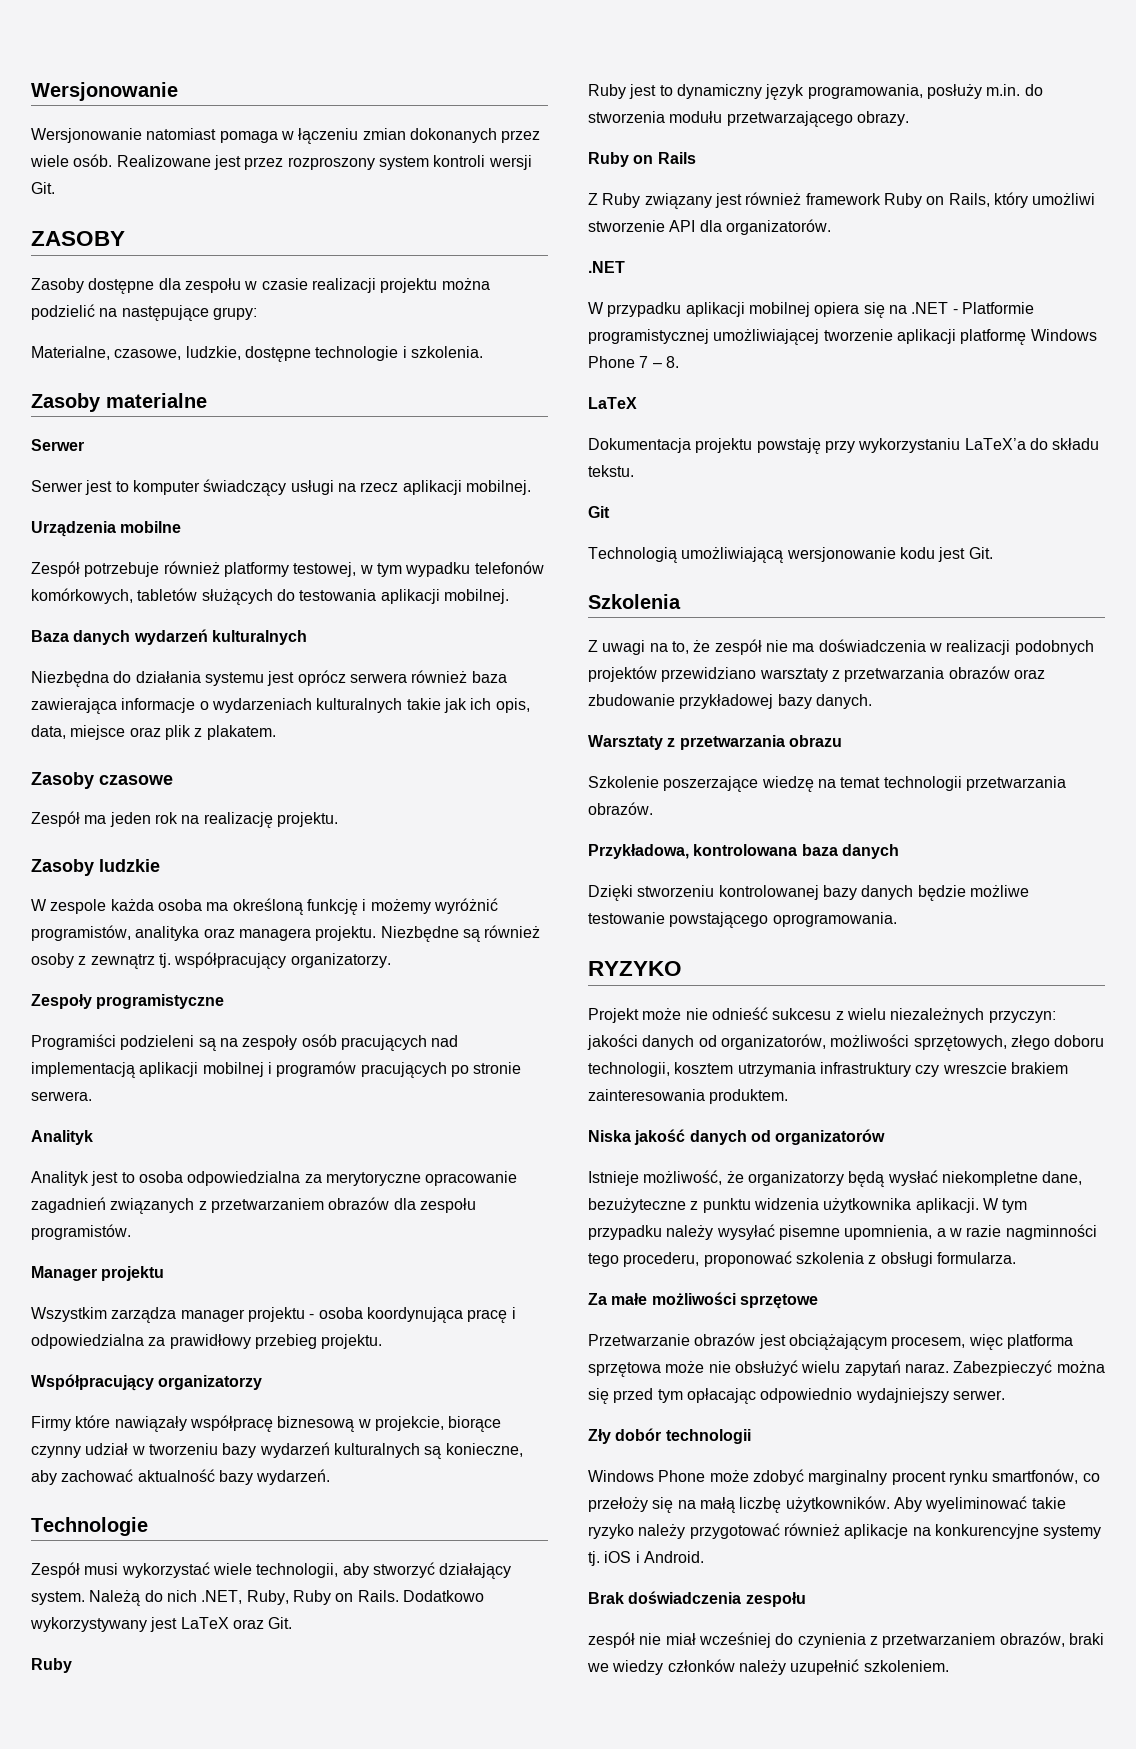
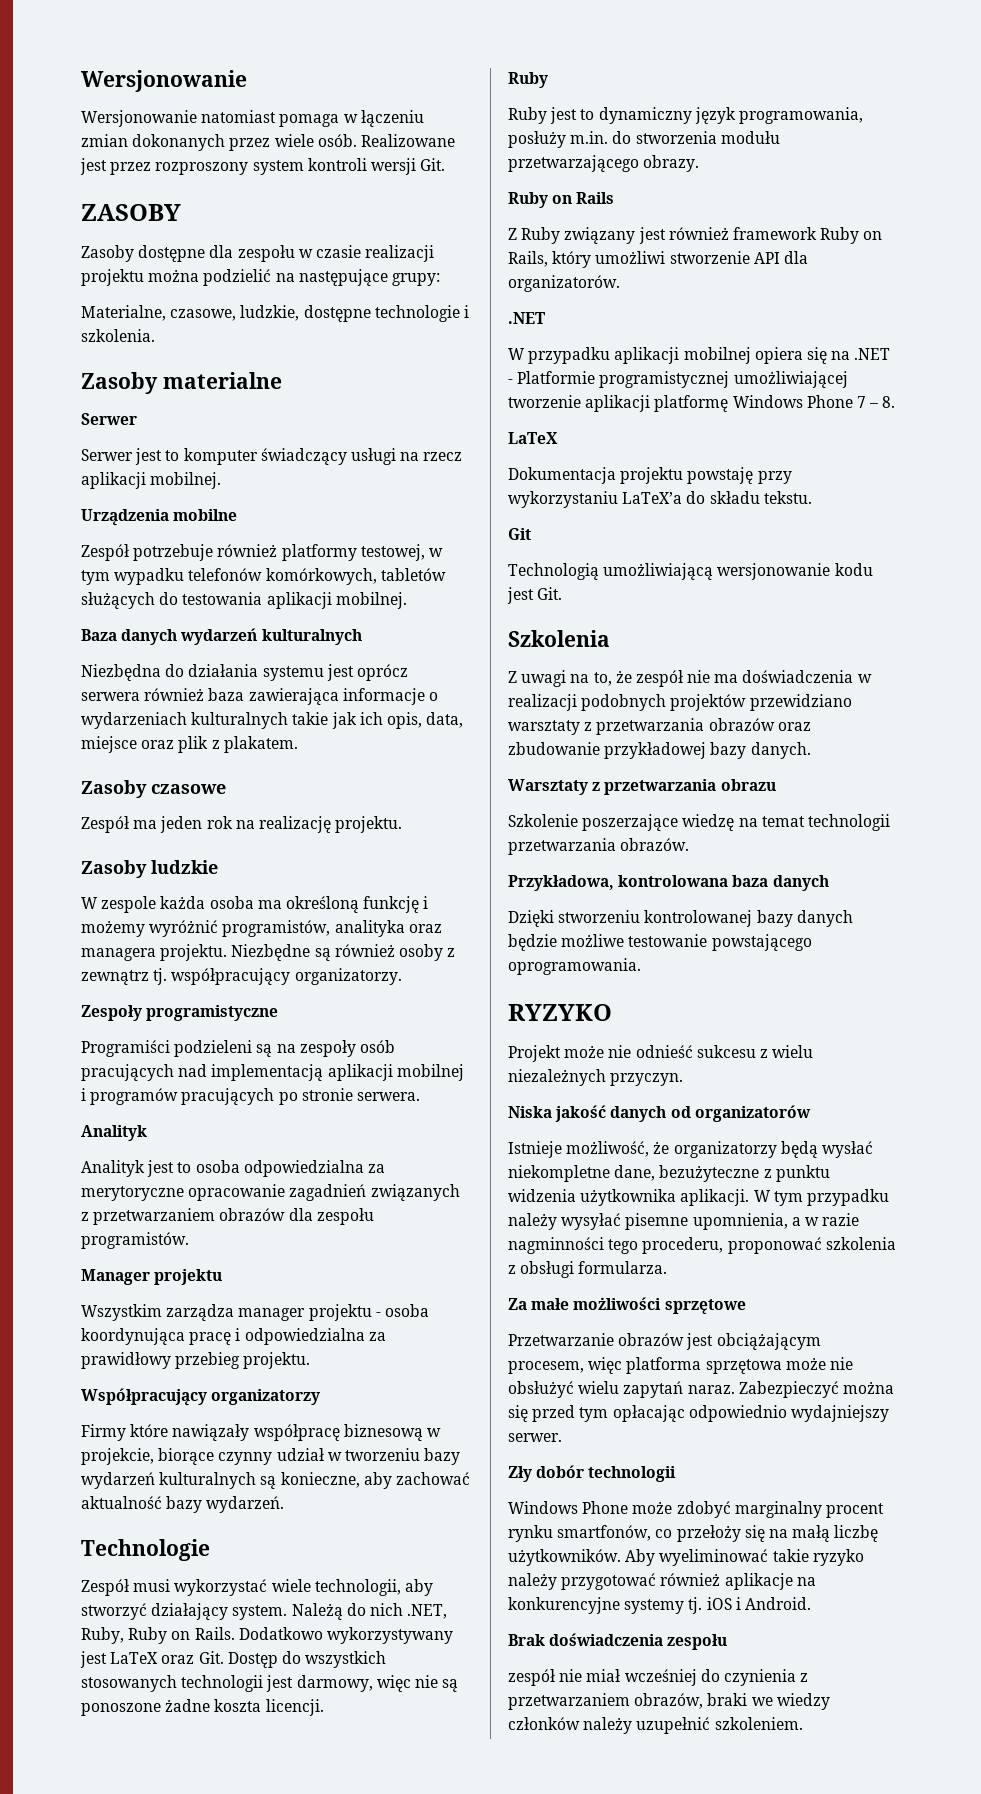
- Dodatkowo wykorzystywany jest LaTeX oraz Git.
+ Dodatkowo wykorzystywany jest LaTeX oraz Git. Dostęp do wszystkich stosowanych technologii jest darmowy, więc nie są ponoszone żadne koszta licencji.
- Projekt może nie odnieść sukcesu z wielu niezależnych przyczyn: jakości danych od organizatorów, możliwości sprzętowych, złego doboru technologii, kosztem utrzymania infrastruktury czy wreszcie brakiem zainteresowania produktem.
+ Projekt może nie odnieść sukcesu z wielu niezależnych przyczyn.

